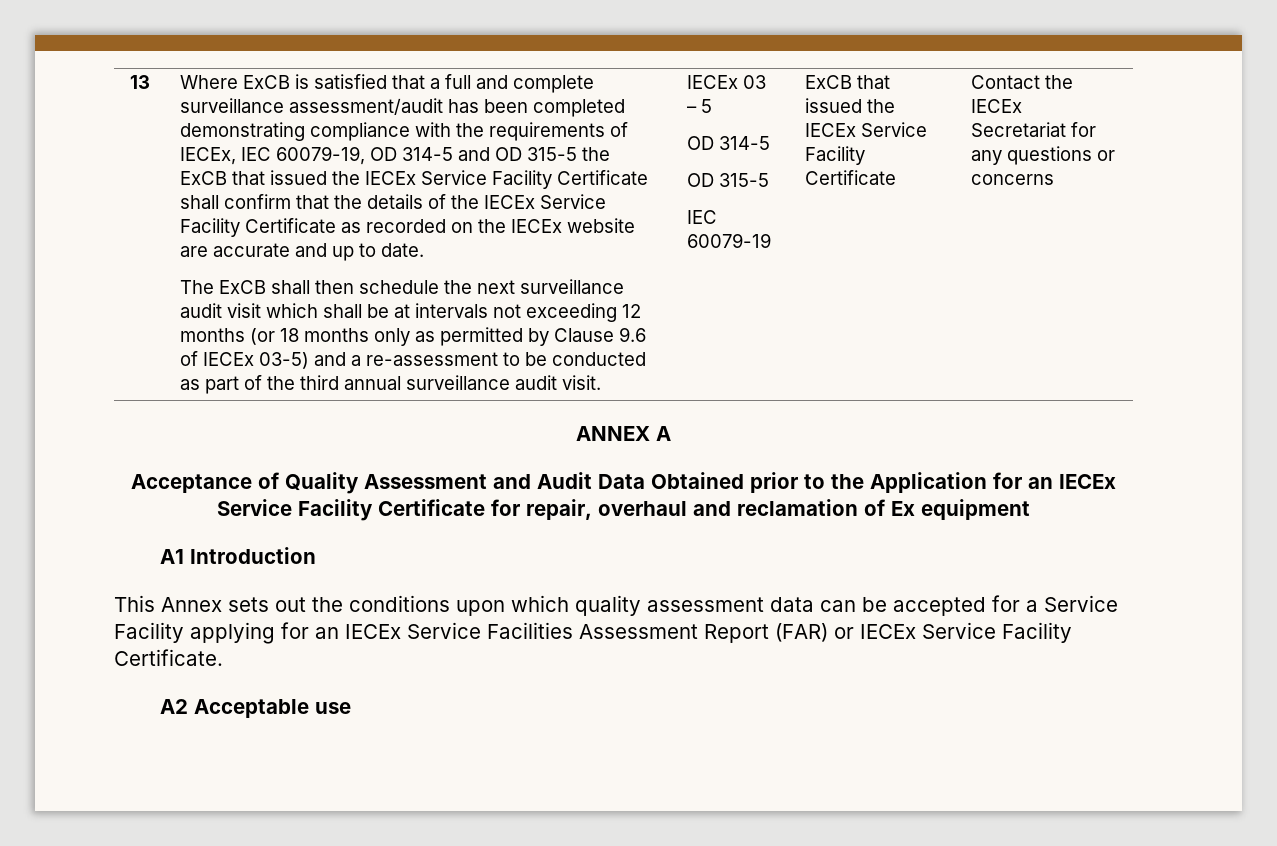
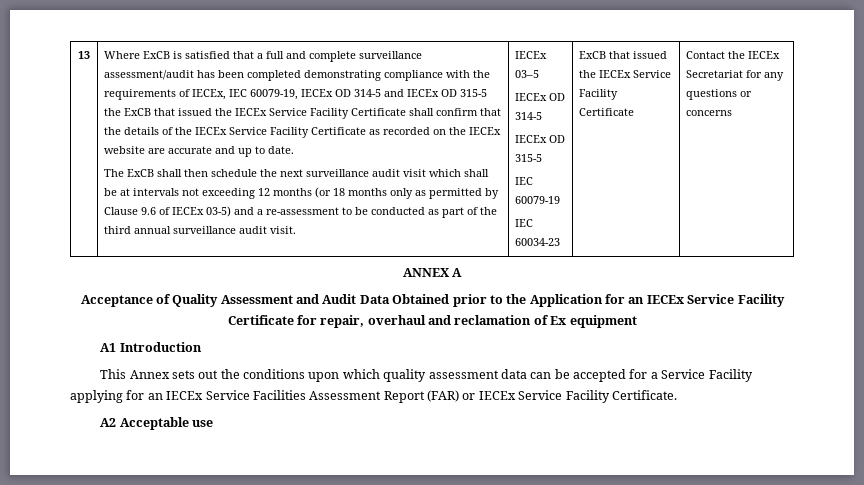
- Where ExCB is satisfied that a full and complete surveillance assessment/audit has been completed demonstrating compliance with the requirements of IECEx, IEC 60079-19, OD 314-5 and OD 315-5 the ExCB that issued the IECEx Service Facility Certificate shall confirm that the details of the IECEx Service Facility Certificate as recorded on the IECEx website are accurate and up to date.
+ Where ExCB is satisfied that a full and complete surveillance assessment/audit has been completed demonstrating compliance with the requirements of IECEx, IEC 60079-19, IECEx OD 314-5 and IECEx OD 315-5 the ExCB that issued the IECEx Service Facility Certificate shall confirm that the details of the IECEx Service Facility Certificate as recorded on the IECEx website are accurate and up to date.
- IECEx 03 – 5
- OD 314-5
- OD 315-5
+ IECEx 03–5
+ IECEx OD 314-5
+ IECEx OD 315-5
+ IEC 60034-23

